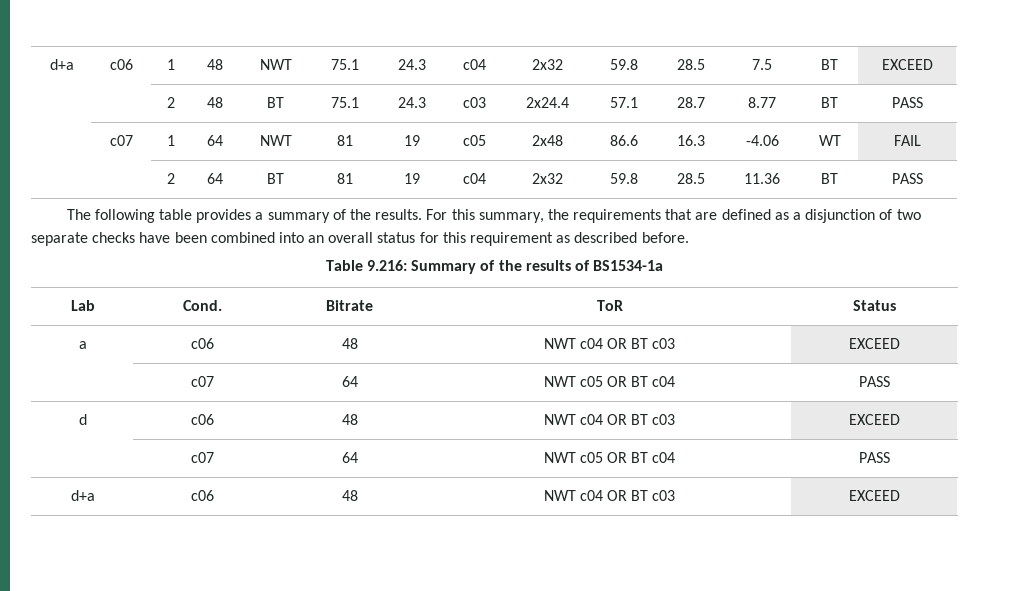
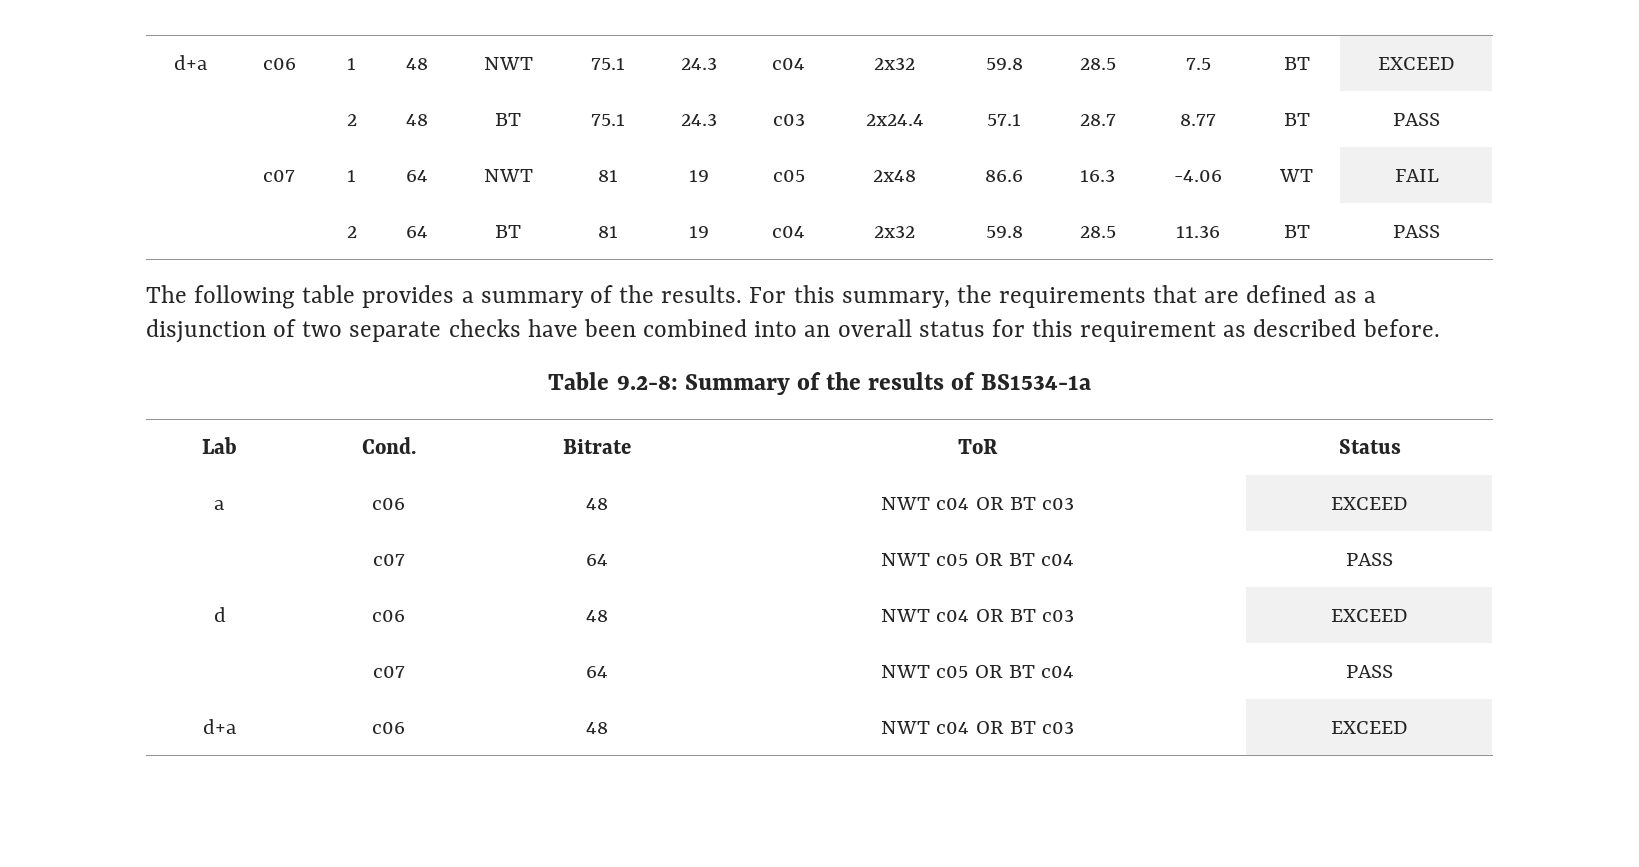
- Table 9.216: Summary of the results of BS1534-1a
+ Table 9.2-8: Summary of the results of BS1534-1a

